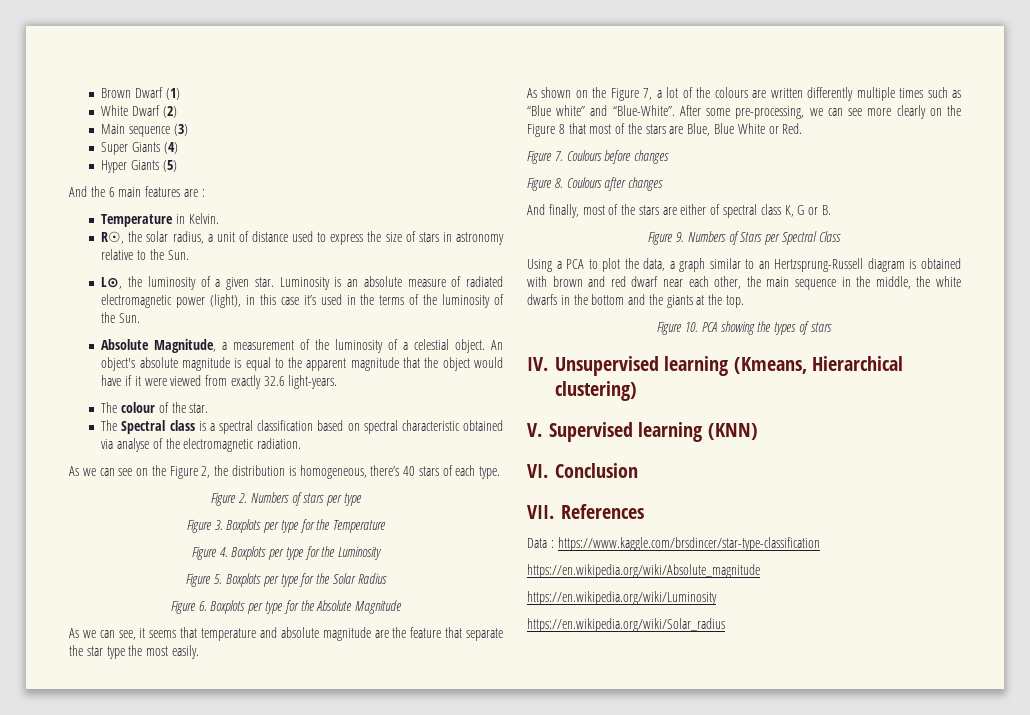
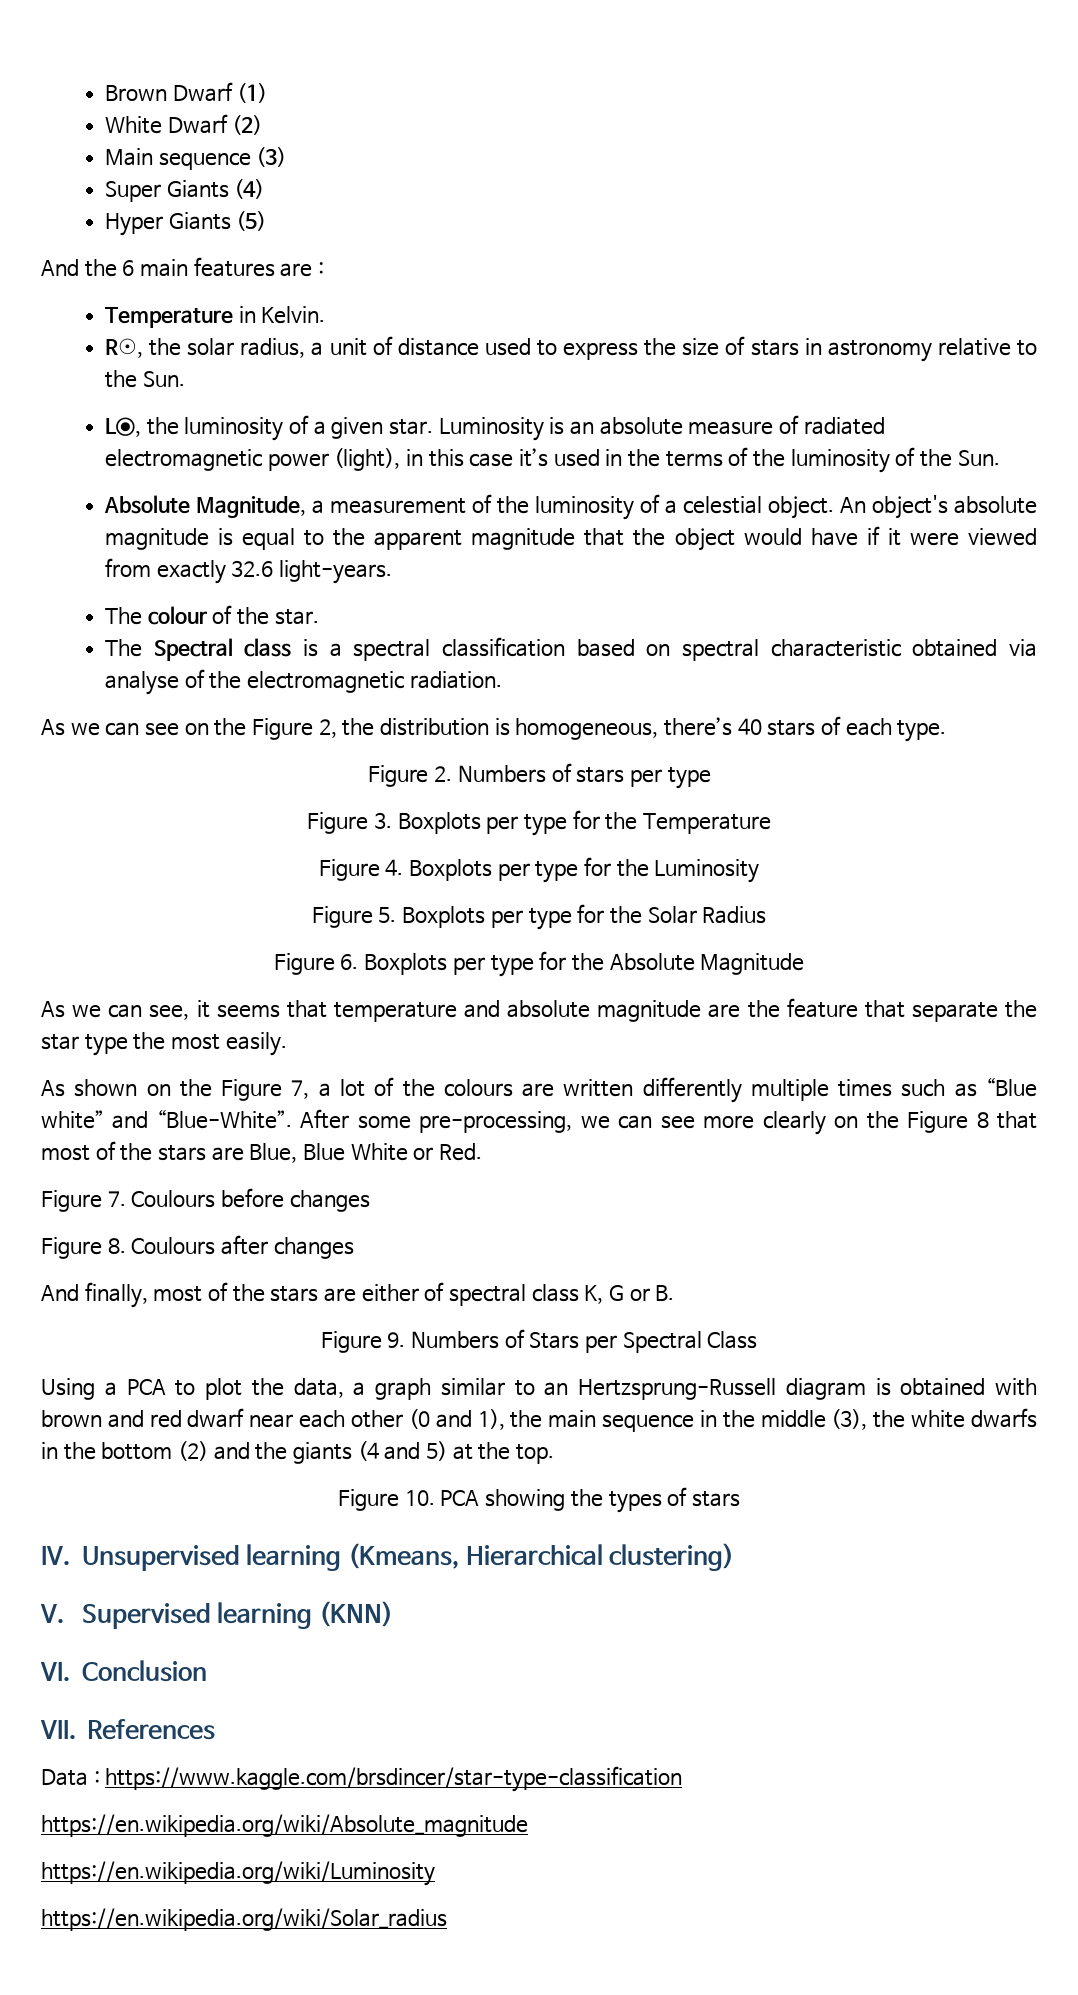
- Using a PCA to plot the data, a graph similar to an Hertzsprung-Russell diagram is obtained with brown and red dwarf near each other, the main sequence in the middle, the white dwarfs in the bottom and the giants at the top.
+ Using a PCA to plot the data, a graph similar to an Hertzsprung-Russell diagram is obtained with brown and red dwarf near each other (0 and 1), the main sequence in the middle (3), the white dwarfs in the bottom (2) and the giants (4 and 5) at the top.

